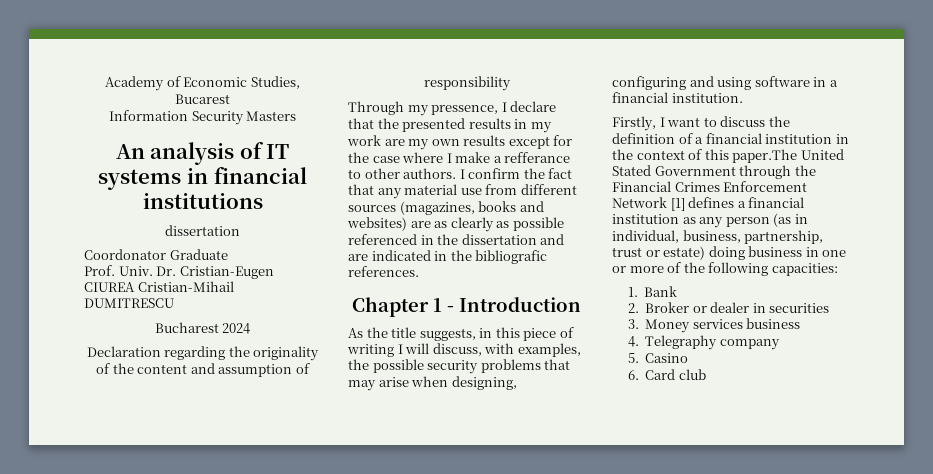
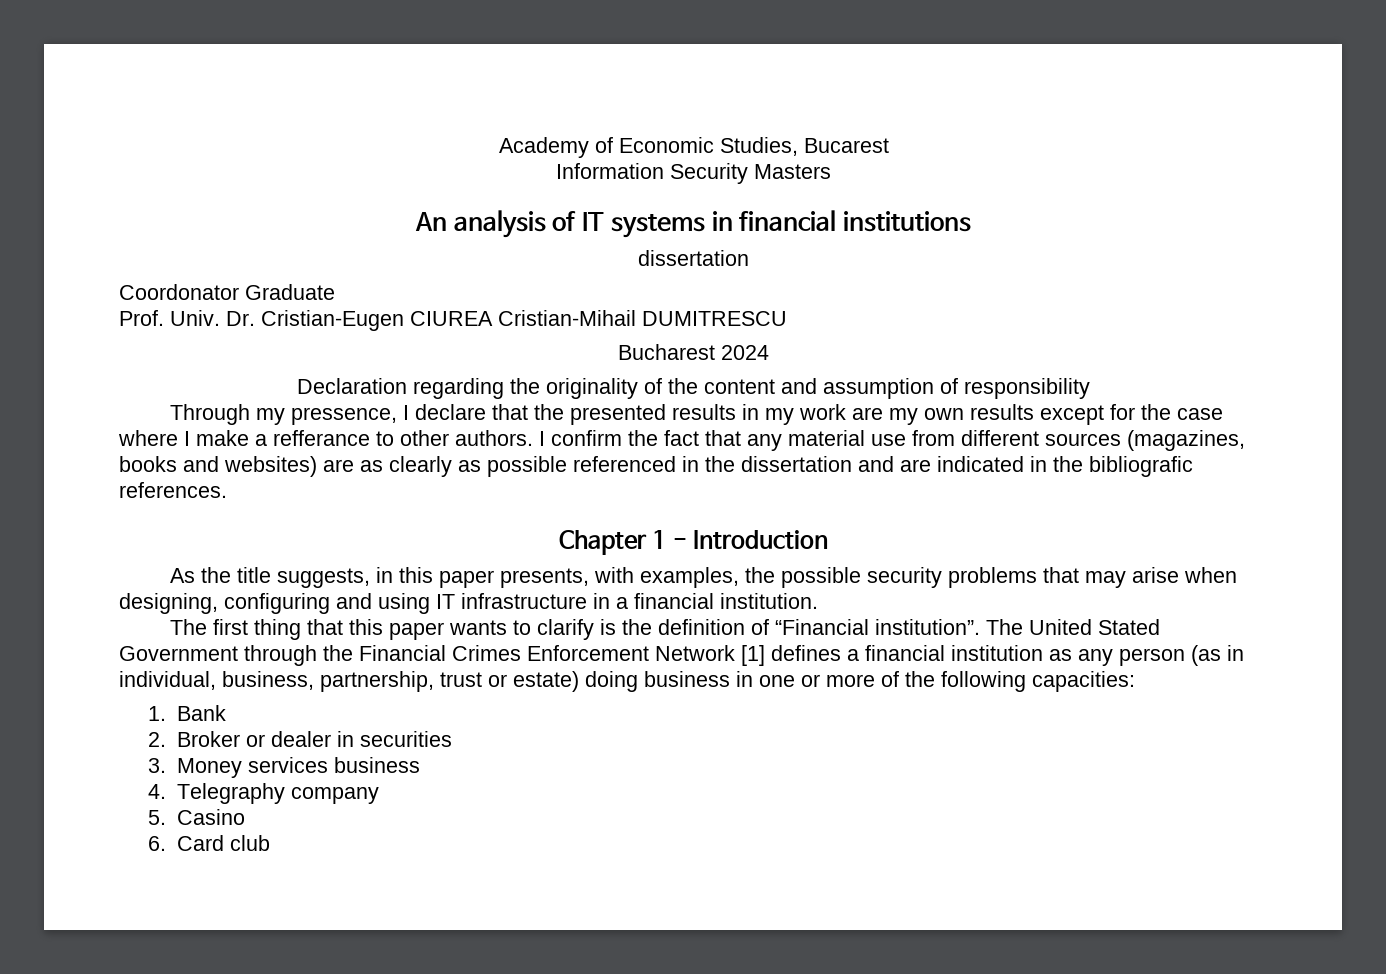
- As the title suggests, in this piece of writing I will discuss, with examples, the possible security problems that may arise when designing, configuring and using software in a financial institution.
+ As the title suggests, in this paper presents, with examples, the possible security problems that may arise when designing, configuring and using IT infrastructure in a financial institution.
- Firstly, I want to discuss the definition of a financial institution in the context of this paper.The United Stated Government through the Financial Crimes Enforcement Network [1] defines a financial institution as any person (as in individual, business, partnership, trust or estate) doing business in one or more of the following capacities:
+ The first thing that this paper wants to clarify is the definition of “Financial institution”. The United Stated Government through the Financial Crimes Enforcement Network [1] defines a financial institution as any person (as in individual, business, partnership, trust or estate) doing business in one or more of the following capacities:

